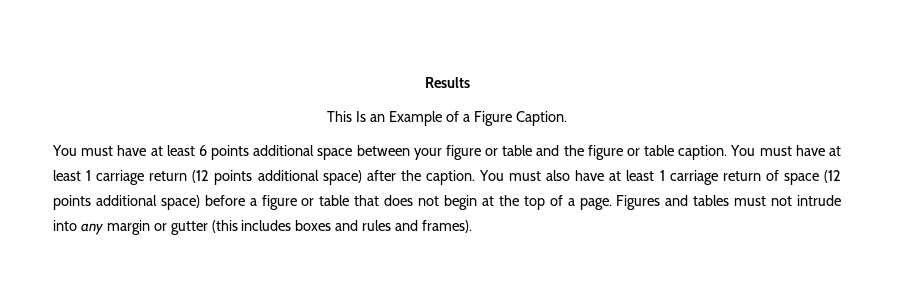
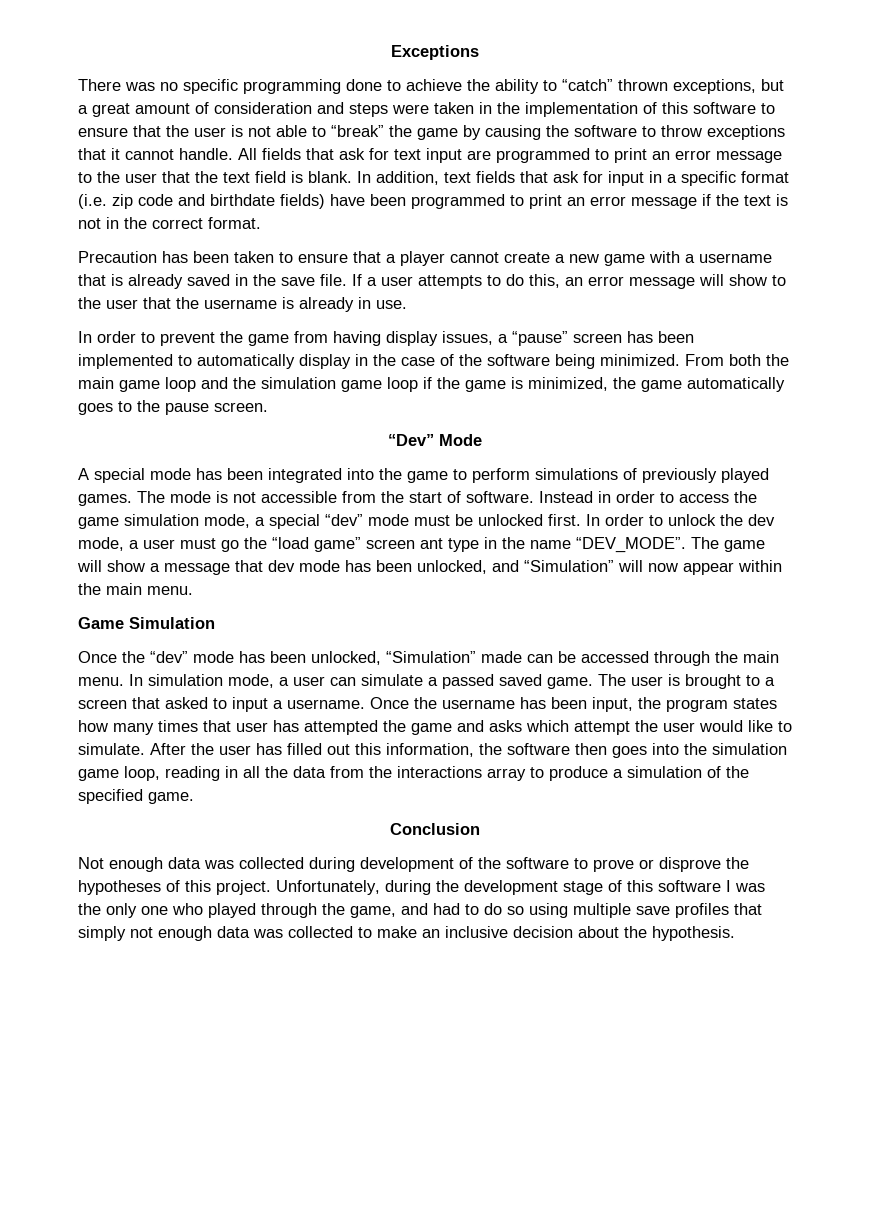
- Results
- This Is an Example of a Figure Caption.
- You must have at least 6 points additional space between your figure or table and the figure or table caption. You must have at least 1 carriage return (12 points additional space) after the caption. You must also have at least 1 carriage return of space (12 points additional space) before a figure or table that does not begin at the top of a page. Figures and tables must not intrude into any margin or gutter (this includes boxes and rules and frames).
+ Exceptions
+ There was no specific programming done to achieve the ability to “catch” thrown exceptions, but a great amount of consideration and steps were taken in the implementation of this software to ensure that the user is not able to “break” the game by causing the software to throw exceptions that it cannot handle. All fields that ask for text input are programmed to print an error message to the user that the text field is blank. In addition, text fields that ask for input in a specific format (i.e. zip code and birthdate fields) have been programmed to print an error message if the text is not in the correct format.
+ Precaution has been taken to ensure that a player cannot create a new game with a username that is already saved in the save file. If a user attempts to do this, an error message will show to the user that the username is already in use.
+ In order to prevent the game from having display issues, a “pause” screen has been implemented to automatically display in the case of the software being minimized. From both the main game loop and the simulation game loop if the game is minimized, the game automatically goes to the pause screen.
+ “Dev” Mode
+ A special mode has been integrated into the game to perform simulations of previously played games. The mode is not accessible from the start of software. Instead in order to access the game simulation mode, a special “dev” mode must be unlocked first. In order to unlock the dev mode, a user must go the “load game” screen ant type in the name “DEV_MODE”. The game will show a message that dev mode has been unlocked, and “Simulation” will now appear within the main menu.
+ Game Simulation
+ Once the “dev” mode has been unlocked, “Simulation” made can be accessed through the main menu. In simulation mode, a user can simulate a passed saved game. The user is brought to a screen that asked to input a username. Once the username has been input, the program states how many times that user has attempted the game and asks which attempt the user would like to simulate. After the user has filled out this information, the software then goes into the simulation game loop, reading in all the data from the interactions array to produce a simulation of the specified game.
+ Conclusion
+ Not enough data was collected during development of the software to prove or disprove the hypotheses of this project. Unfortunately, during the development stage of this software I was the only one who played through the game, and had to do so using multiple save profiles that simply not enough data was collected to make an inclusive decision about the hypothesis.

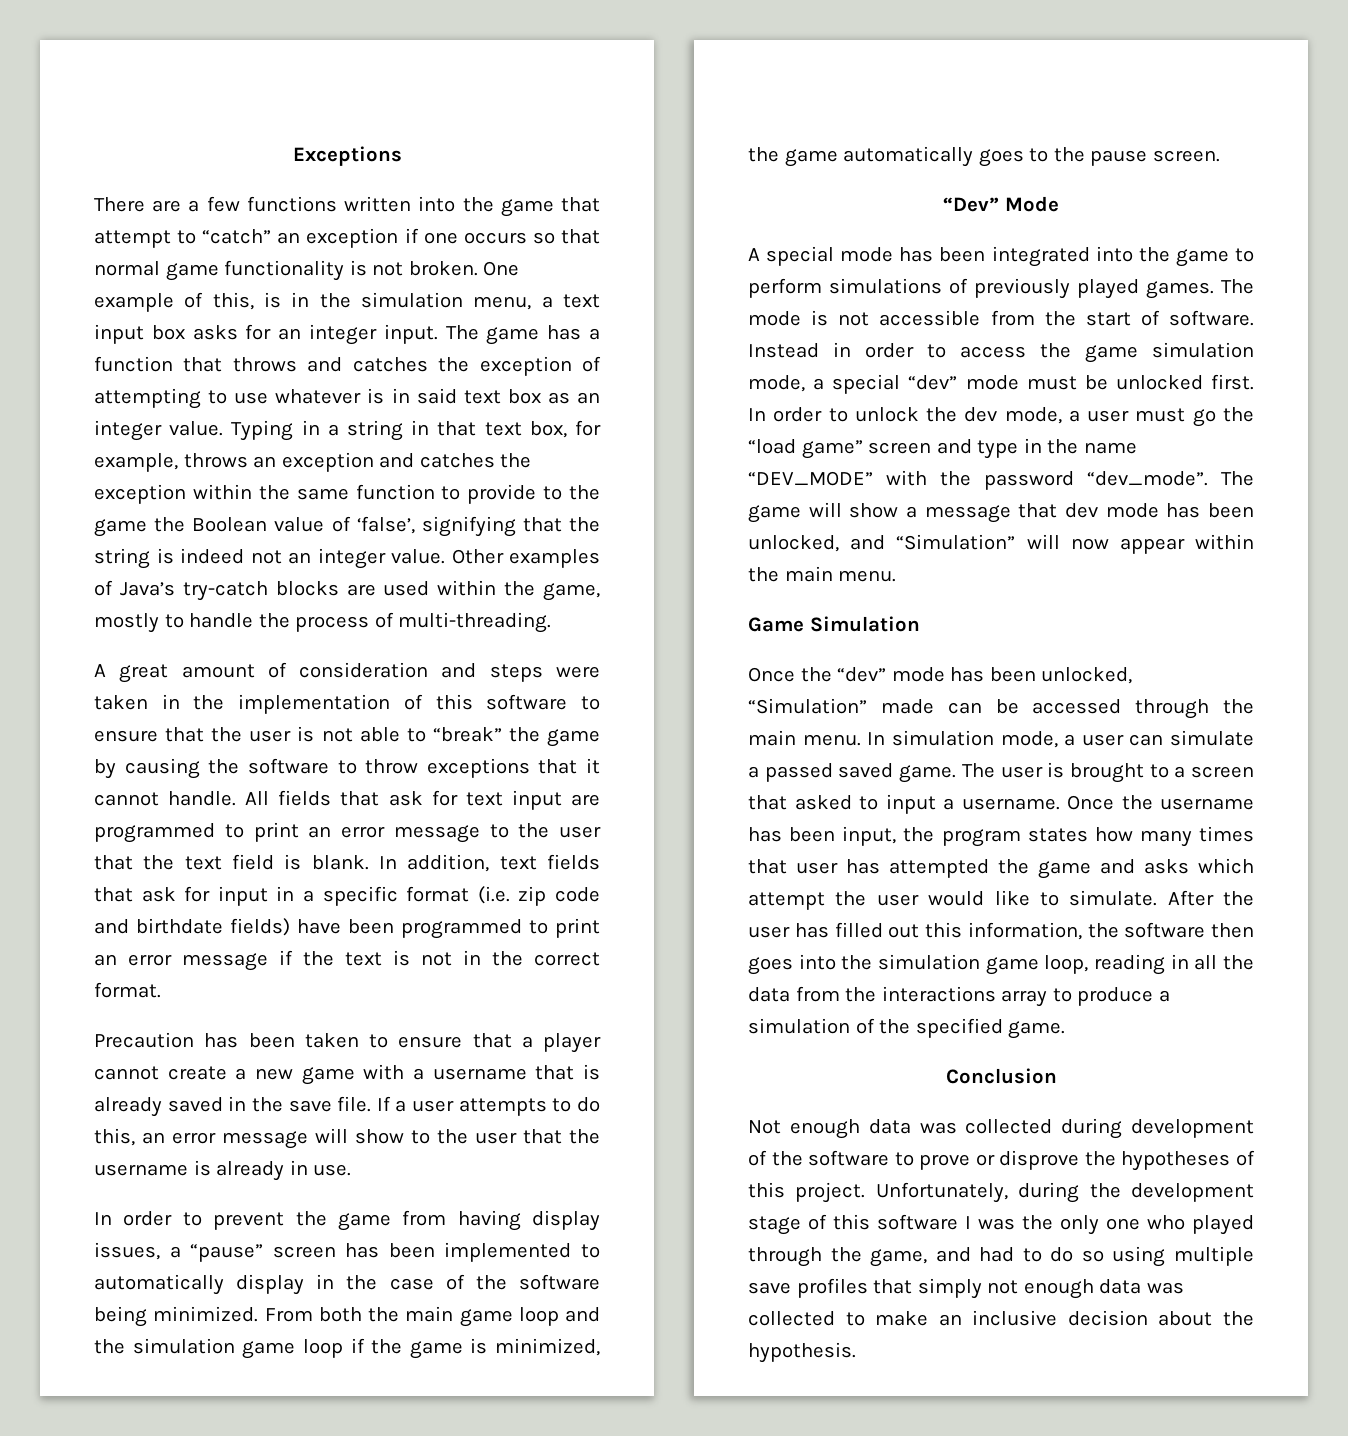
- There was no specific programming done to achieve the ability to “catch” thrown exceptions, but a great amount of consideration and steps were taken in the implementation of this software to ensure that the user is not able to “break” the game by causing the software to throw exceptions that it cannot handle.
+ There are a few functions written into the game that attempt to “catch” an exception if one occurs so that normal game functionality is not broken. One example of this, is in the simulation menu, a text input box asks for an integer input. The game has a function that throws and catches the exception of attempting to use whatever is in said text box as an integer value. Typing in a string in that text box, for example, throws an exception and catches the exception within the same function to provide to the game the Boolean value of ‘false’, signifying that the string is indeed not an integer value. Other examples of Java’s try-catch blocks are used within the game, mostly to handle the process of multi-threading.
+ A great amount of consideration and steps were taken in the implementation of this software to ensure that the user is not able to “break” the game by causing the software to throw exceptions that it cannot handle.
- In order to unlock the dev mode, a user must go the “load game” screen ant type in the name “DEV_MODE”.
+ In order to unlock the dev mode, a user must go the “load game” screen and type in the name “DEV_MODE” with the password “dev_mode”.

